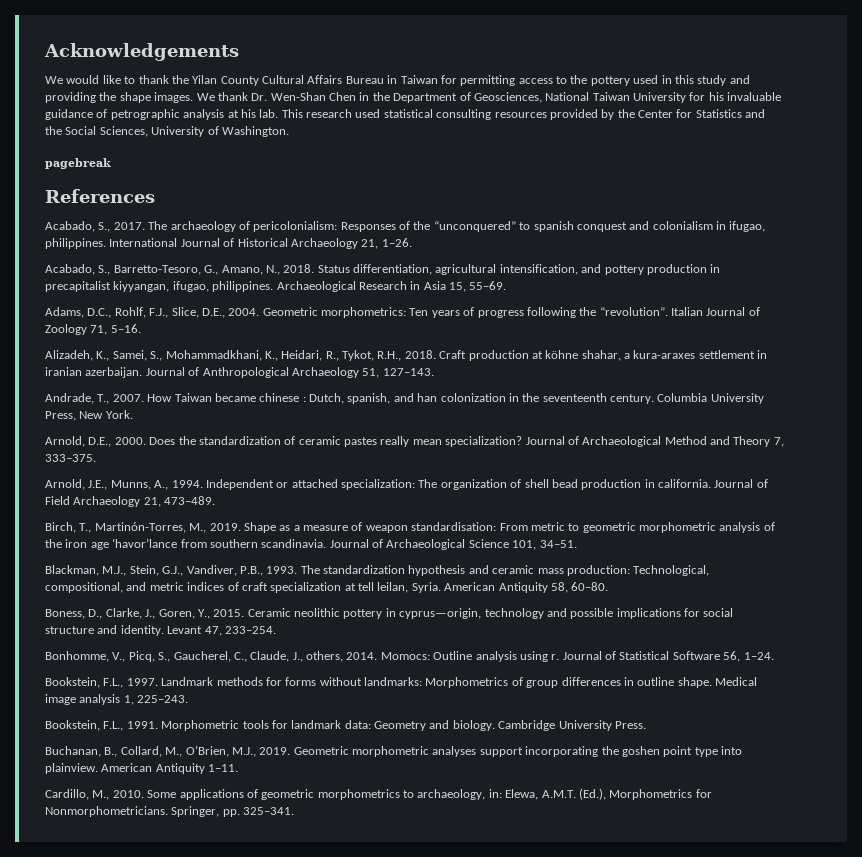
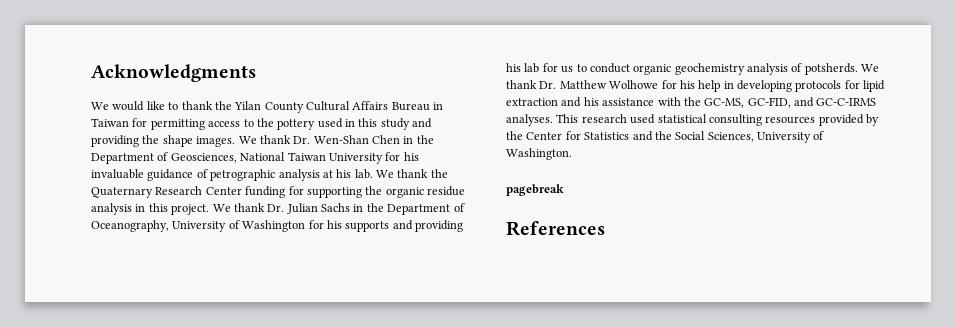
- Acknowledgements
+ Acknowledgments
+ We thank the Quaternary Research Center funding for supporting the organic residue analysis in this project. We thank Dr. Julian Sachs in the Department of Oceanography, University of Washington for his supports and providing his lab for us to conduct organic geochemistry analysis of potsherds. We thank Dr. Matthew Wolhowe for his help in developing protocols for lipid extraction and his assistance with the GC-MS, GC-FID, and GC-C-IRMS analyses.
- Acabado, S., 2017. The archaeology of pericolonialism: Responses of the “unconquered” to spanish conquest and colonialism in ifugao, philippines. International Journal of Historical Archaeology 21, 1–26.
- Acabado, S., Barretto-Tesoro, G., Amano, N., 2018. Status differentiation, agricultural intensification, and pottery production in precapitalist kiyyangan, ifugao, philippines. Archaeological Research in Asia 15, 55–69.
- Adams, D.C., Rohlf, F.J., Slice, D.E., 2004. Geometric morphometrics: Ten years of progress following the “revolution”. Italian Journal of Zoology 71, 5–16.
- Alizadeh, K., Samei, S., Mohammadkhani, K., Heidari, R., Tykot, R.H., 2018. Craft production at köhne shahar, a kura-araxes settlement in iranian azerbaijan. Journal of Anthropological Archaeology 51, 127–143.
- Andrade, T., 2007. How Taiwan became chinese : Dutch, spanish, and han colonization in the seventeenth century. Columbia University Press, New York.
- Arnold, D.E., 2000. Does the standardization of ceramic pastes really mean specialization? Journal of Archaeological Method and Theory 7, 333–375.
- Arnold, J.E., Munns, A., 1994. Independent or attached specialization: The organization of shell bead production in california. Journal of Field Archaeology 21, 473–489.
- Birch, T., Martinón-Torres, M., 2019. Shape as a measure of weapon standardisation: From metric to geometric morphometric analysis of the iron age ‘havor’lance from southern scandinavia. Journal of Archaeological Science 101, 34–51.
- Blackman, M.J., Stein, G.J., Vandiver, P.B., 1993. The standardization hypothesis and ceramic mass production: Technological, compositional, and metric indices of craft specialization at tell leilan, Syria. American Antiquity 58, 60–80.
- Boness, D., Clarke, J., Goren, Y., 2015. Ceramic neolithic pottery in cyprus—origin, technology and possible implications for social structure and identity. Levant 47, 233–254.
- Bonhomme, V., Picq, S., Gaucherel, C., Claude, J., others, 2014. Momocs: Outline analysis using r. Journal of Statistical Software 56, 1–24.
- Bookstein, F.L., 1997. Landmark methods for forms without landmarks: Morphometrics of group differences in outline shape. Medical image analysis 1, 225–243.
- Bookstein, F.L., 1991. Morphometric tools for landmark data: Geometry and biology. Cambridge University Press.
- Buchanan, B., Collard, M., O’Brien, M.J., 2019. Geometric morphometric analyses support incorporating the goshen point type into plainview. American Antiquity 1–11.
- Cardillo, M., 2010. Some applications of geometric morphometrics to archaeology, in: Elewa, A.M.T. (Ed.), Morphometrics for Nonmorphometricians. Springer, pp. 325–341.

